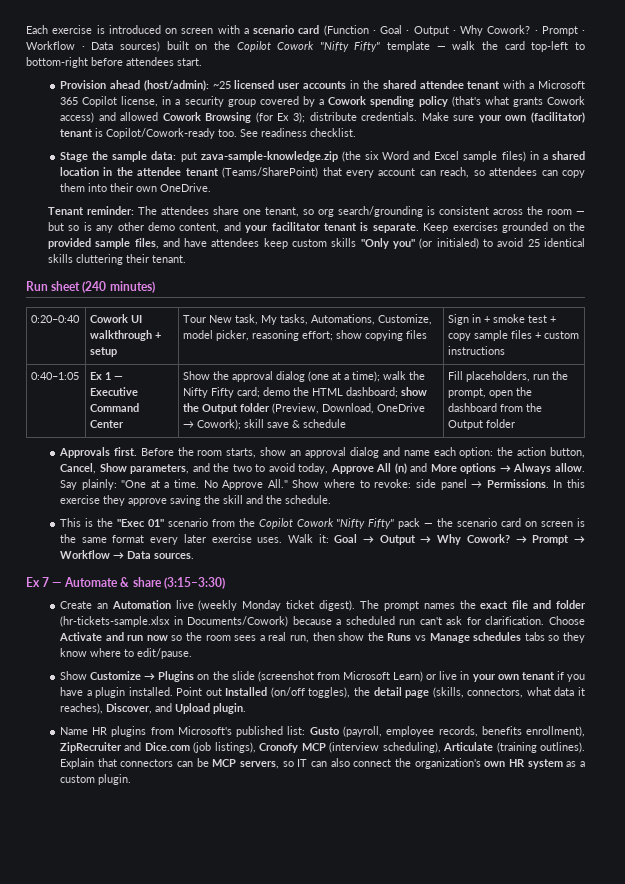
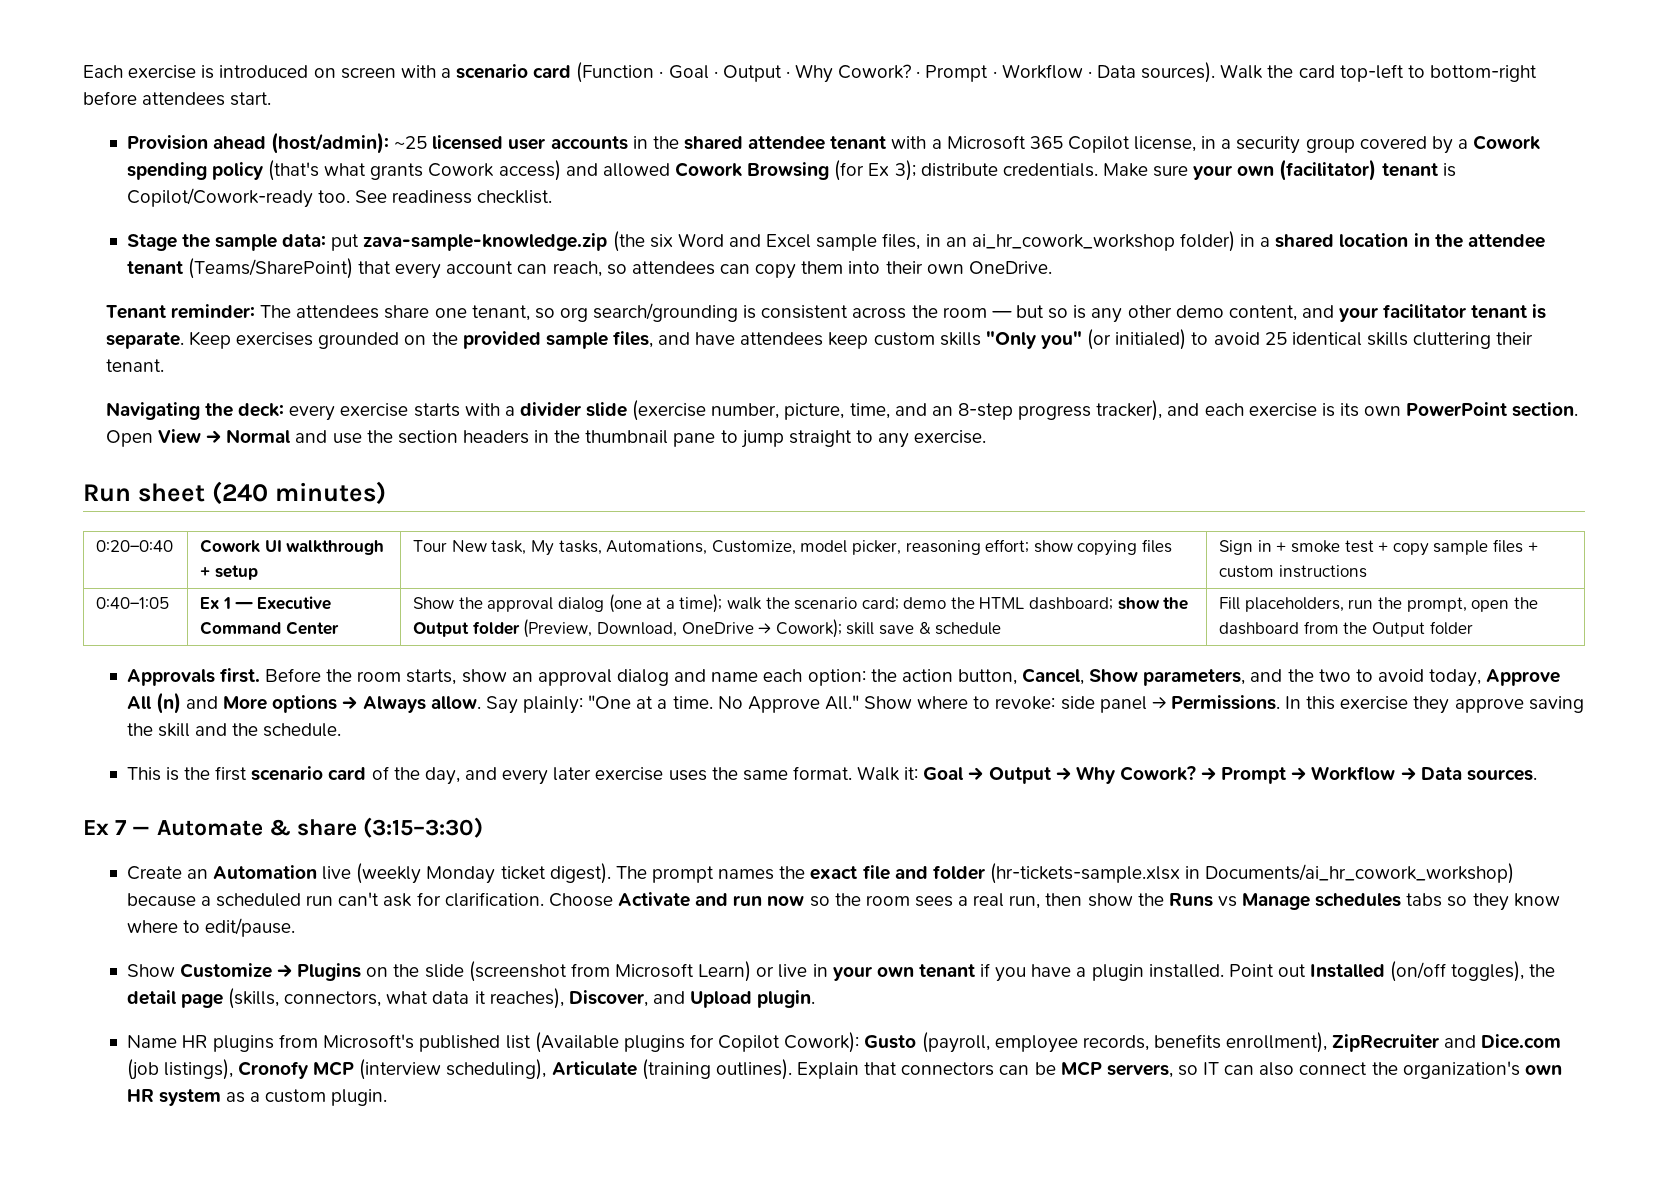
- · Prompt · Workflow · Data sources) built on the Copilot Cowork "Nifty Fifty" template — walk the card top-left to bottom-right before attendees start.
+ · Prompt · Workflow · Data sources). Walk the card top-left to bottom-right before attendees start.
- Stage the sample data: put zava-sample-knowledge.zip (the six Word and Excel sample files) in a shared location in the attendee tenant (Teams/SharePoint) that every account can reach, so attendees can copy them into their own OneDrive.
+ Stage the sample data: put zava-sample-knowledge.zip (the six Word and Excel sample files, in an ai_hr_cowork_workshop folder) in a shared location in the attendee tenant (Teams/SharePoint) that every account can reach, so attendees can copy them into their own OneDrive.
+ Navigating the deck: every exercise starts with a divider slide (exercise number, picture, time, and an 8-step progress tracker), and each exercise is its own PowerPoint section. Open View → Normal and use the section headers in the thumbnail pane to jump straight to any exercise.
- Show the approval dialog (one at a time); walk the Nifty Fifty card; demo the HTML dashboard; show the Output folder (Preview, Download, OneDrive → Cowork); skill save & schedule
+ Show the approval dialog (one at a time); walk the scenario card; demo the HTML dashboard; show the Output folder (Preview, Download, OneDrive → Cowork); skill save & schedule
- This is the "Exec 01" scenario from the Copilot Cowork "Nifty Fifty" pack — the scenario card on screen is the same format every later exercise uses.
+ This is the first scenario card of the day, and every later exercise uses the same format.
- The prompt names the exact file and folder (hr-tickets-sample.xlsx in Documents/Cowork) because a scheduled run can't ask for clarification.
+ The prompt names the exact file and folder (hr-tickets-sample.xlsx in Documents/ai_hr_cowork_workshop) because a scheduled run can't ask for clarification.
- Name HR plugins from Microsoft's published list: Gusto (payroll, employee records, benefits enrollment), ZipRecruiter and Dice.com (job listings), Cronofy MCP (interview scheduling), Articulate (training outlines).
+ Name HR plugins from Microsoft's published list (Available plugins for Copilot Cowork): Gusto (payroll, employee records, benefits enrollment), ZipRecruiter and Dice.com (job listings), Cronofy MCP (interview scheduling), Articulate (training outlines).

